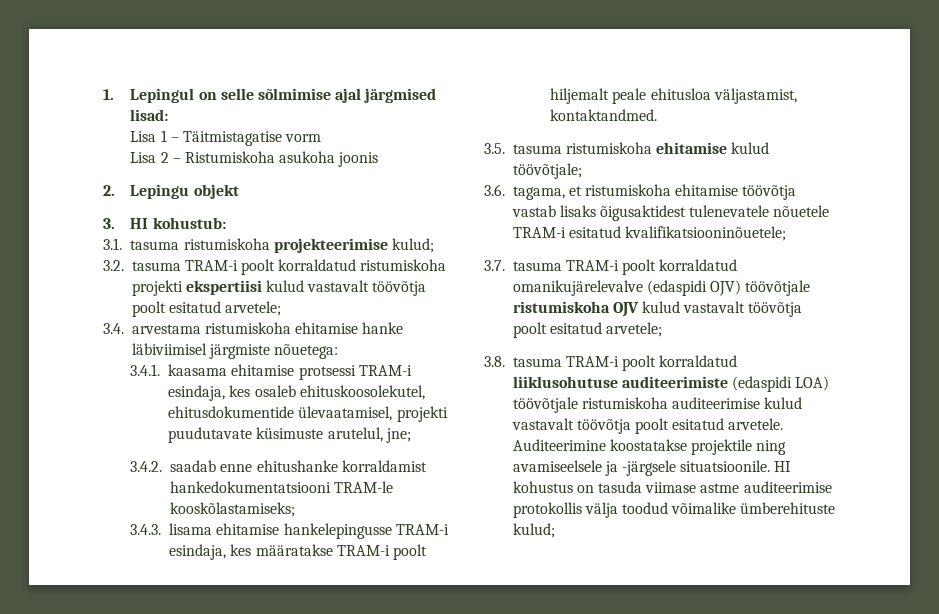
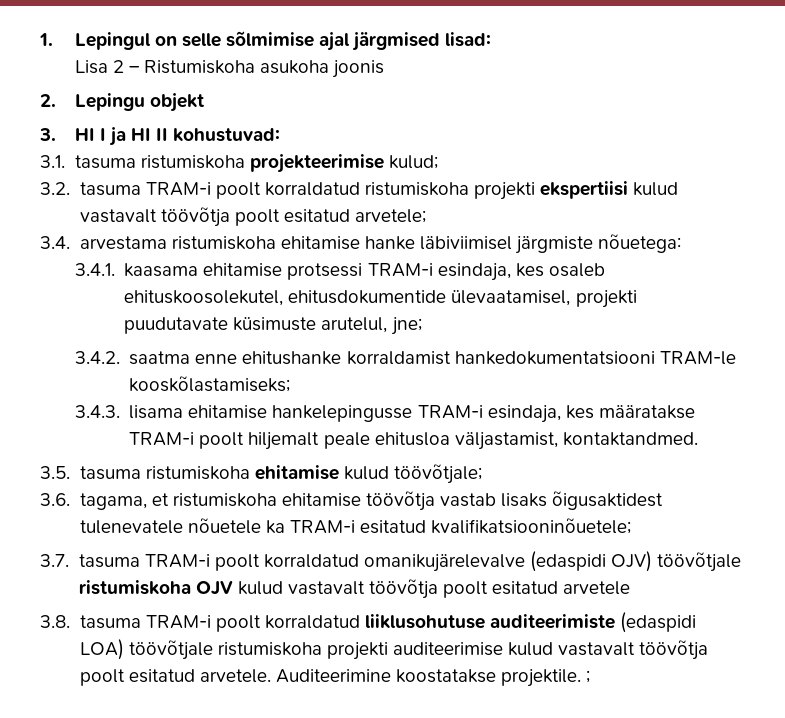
- Lisa 1 – Täitmistagatise vorm
- 3. HI kohustub:
+ 3. HI I ja HI II kohustuvad:
- 3.4.2. saadab enne ehitushanke korraldamist hankedokumentatsiooni TRAM-le kooskõlastamiseks;
+ 3.4.2. saatma enne ehitushanke korraldamist hankedokumentatsiooni TRAM-le kooskõlastamiseks;
- 3.6. tagama, et ristumiskoha ehitamise töövõtja vastab lisaks õigusaktidest tulenevatele nõuetele TRAM-i esitatud kvalifikatsiooninõuetele;
+ 3.6. tagama, et ristumiskoha ehitamise töövõtja vastab lisaks õigusaktidest tulenevatele nõuetele ka TRAM-i esitatud kvalifikatsiooninõuetele;
- 3.7. tasuma TRAM-i poolt korraldatud omanikujärelevalve (edaspidi OJV) töövõtjale ristumiskoha OJV kulud vastavalt töövõtja poolt esitatud arvetele;
+ 3.7. tasuma TRAM-i poolt korraldatud omanikujärelevalve (edaspidi OJV) töövõtjale ristumiskoha OJV kulud vastavalt töövõtja poolt esitatud arvetele
- 3.8. tasuma TRAM-i poolt korraldatud liiklusohutuse auditeerimiste (edaspidi LOA) töövõtjale ristumiskoha auditeerimise kulud vastavalt töövõtja poolt esitatud arvetele.
+ 3.8. tasuma TRAM-i poolt korraldatud liiklusohutuse auditeerimiste (edaspidi LOA) töövõtjale ristumiskoha projekti auditeerimise kulud vastavalt töövõtja poolt esitatud arvetele.
- Auditeerimine koostatakse projektile ning avamiseelsele ja -järgsele situatsioonile. HI kohustus on tasuda viimase astme auditeerimise protokollis välja toodud võimalike ümberehituste kulud;
+ Auditeerimine koostatakse projektile. ;

